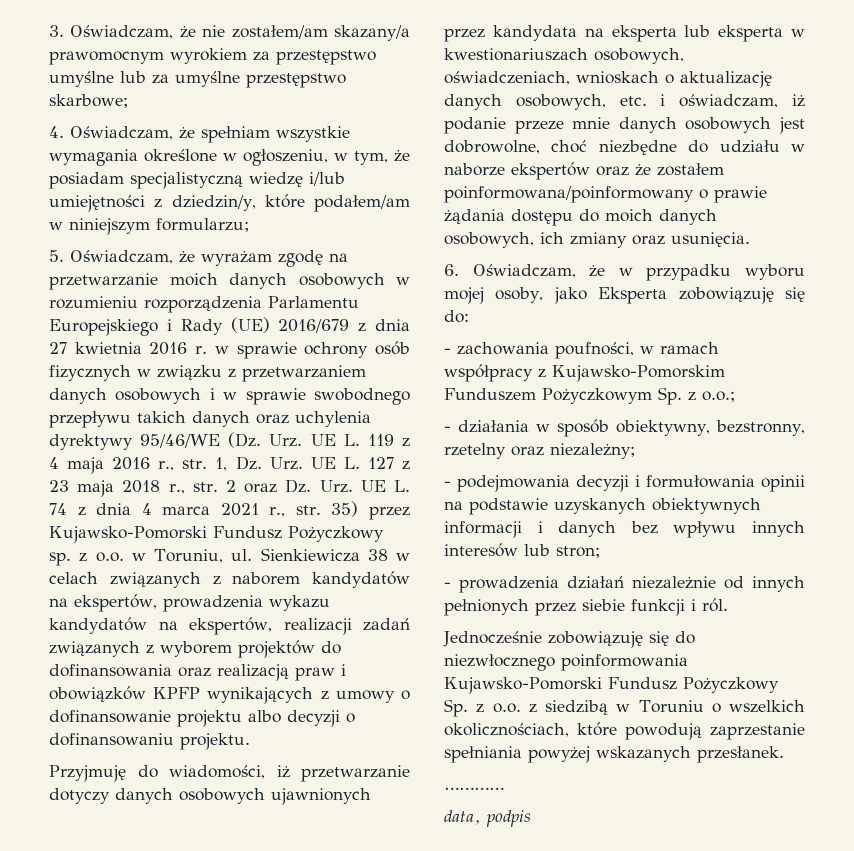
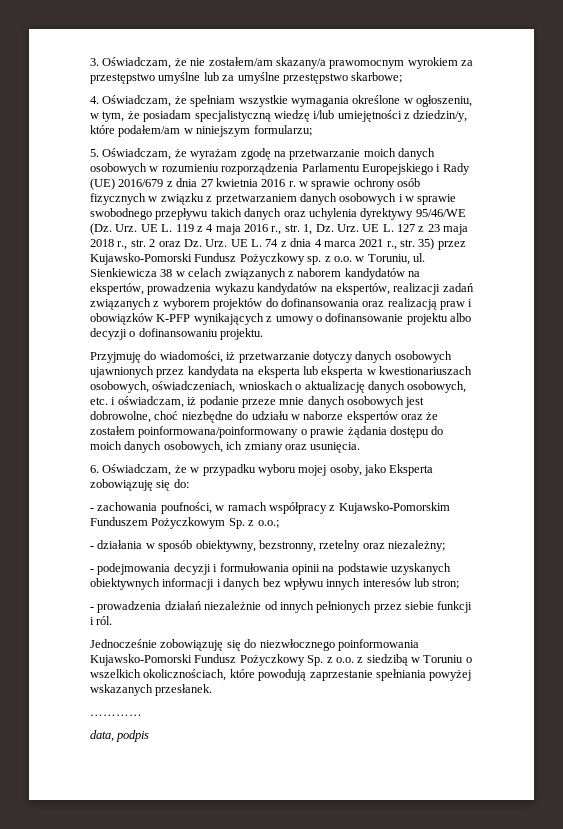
- Sienkiewicza 38 w celach związanych z naborem kandydatów na ekspertów, prowadzenia wykazu kandydatów na ekspertów, realizacji zadań związanych z wyborem projektów do dofinansowania oraz realizacją praw i obowiązków KPFP wynikających z umowy o dofinansowanie projektu albo decyzji o dofinansowaniu projektu.
+ Sienkiewicza 38 w celach związanych z naborem kandydatów na ekspertów, prowadzenia wykazu kandydatów na ekspertów, realizacji zadań związanych z wyborem projektów do dofinansowania oraz realizacją praw i obowiązków K-PFP wynikających z umowy o dofinansowanie projektu albo decyzji o dofinansowaniu projektu.

